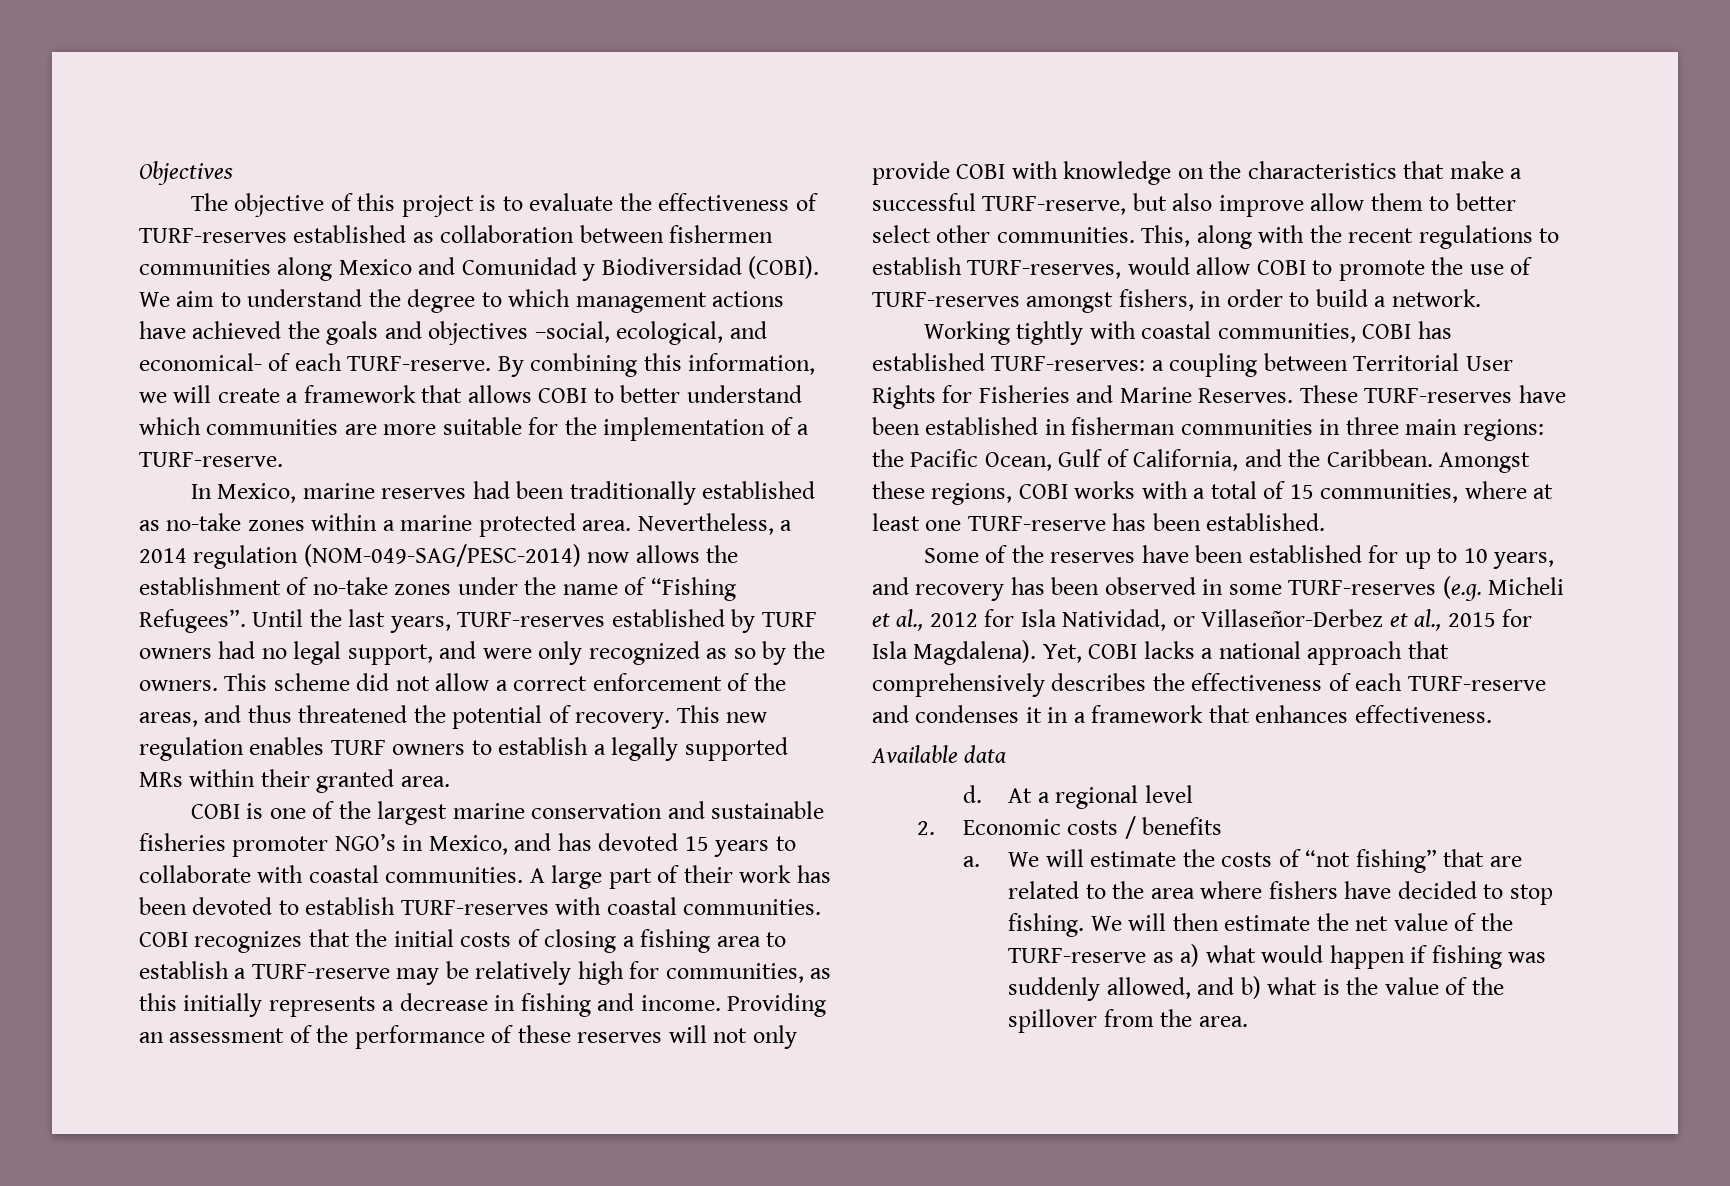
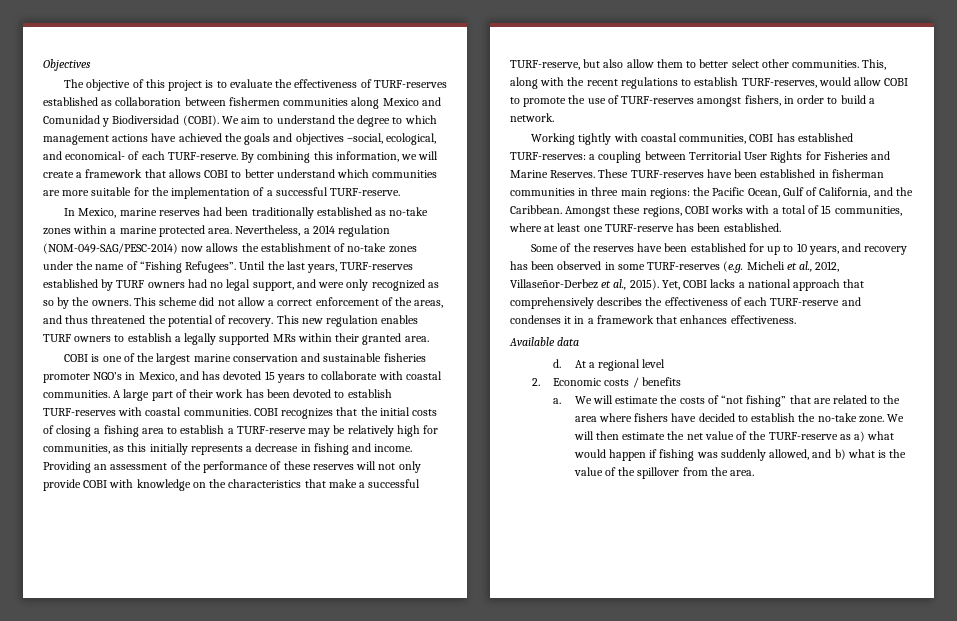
- By combining this information, we will create a framework that allows COBI to better understand which communities are more suitable for the implementation of a TURF-reserve.
+ By combining this information, we will create a framework that allows COBI to better understand which communities are more suitable for the implementation of a successful TURF-reserve.
- Providing an assessment of the performance of these reserves will not only provide COBI with knowledge on the characteristics that make a successful TURF-reserve, but also improve allow them to better select other communities.
+ Providing an assessment of the performance of these reserves will not only provide COBI with knowledge on the characteristics that make a successful TURF-reserve, but also allow them to better select other communities.
- Some of the reserves have been established for up to 10 years, and recovery has been observed in some TURF-reserves (e.g. Micheli et al., 2012 for Isla Natividad, or Villaseñor-Derbez et al., 2015 for Isla Magdalena).
+ Some of the reserves have been established for up to 10 years, and recovery has been observed in some TURF-reserves (e.g. Micheli et al., 2012, Villaseñor-Derbez et al., 2015).
- We will estimate the costs of “not fishing” that are related to the area where fishers have decided to stop fishing.
+ We will estimate the costs of “not fishing” that are related to the area where fishers have decided to establish the no-take zone.

